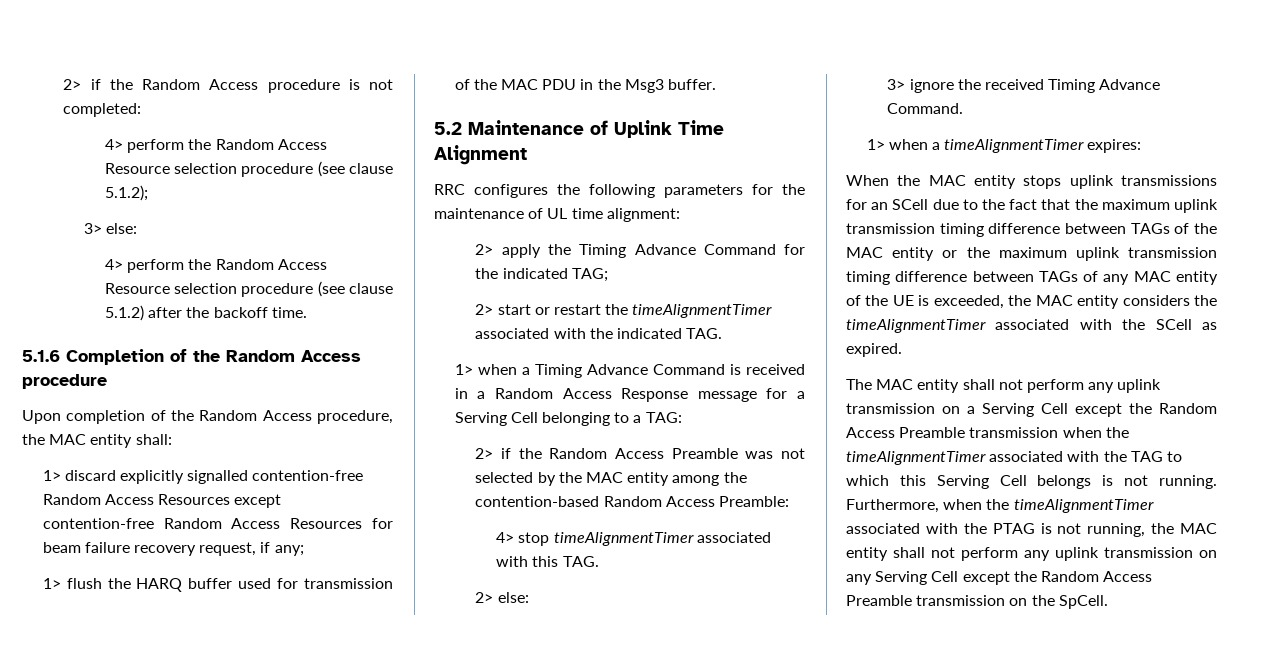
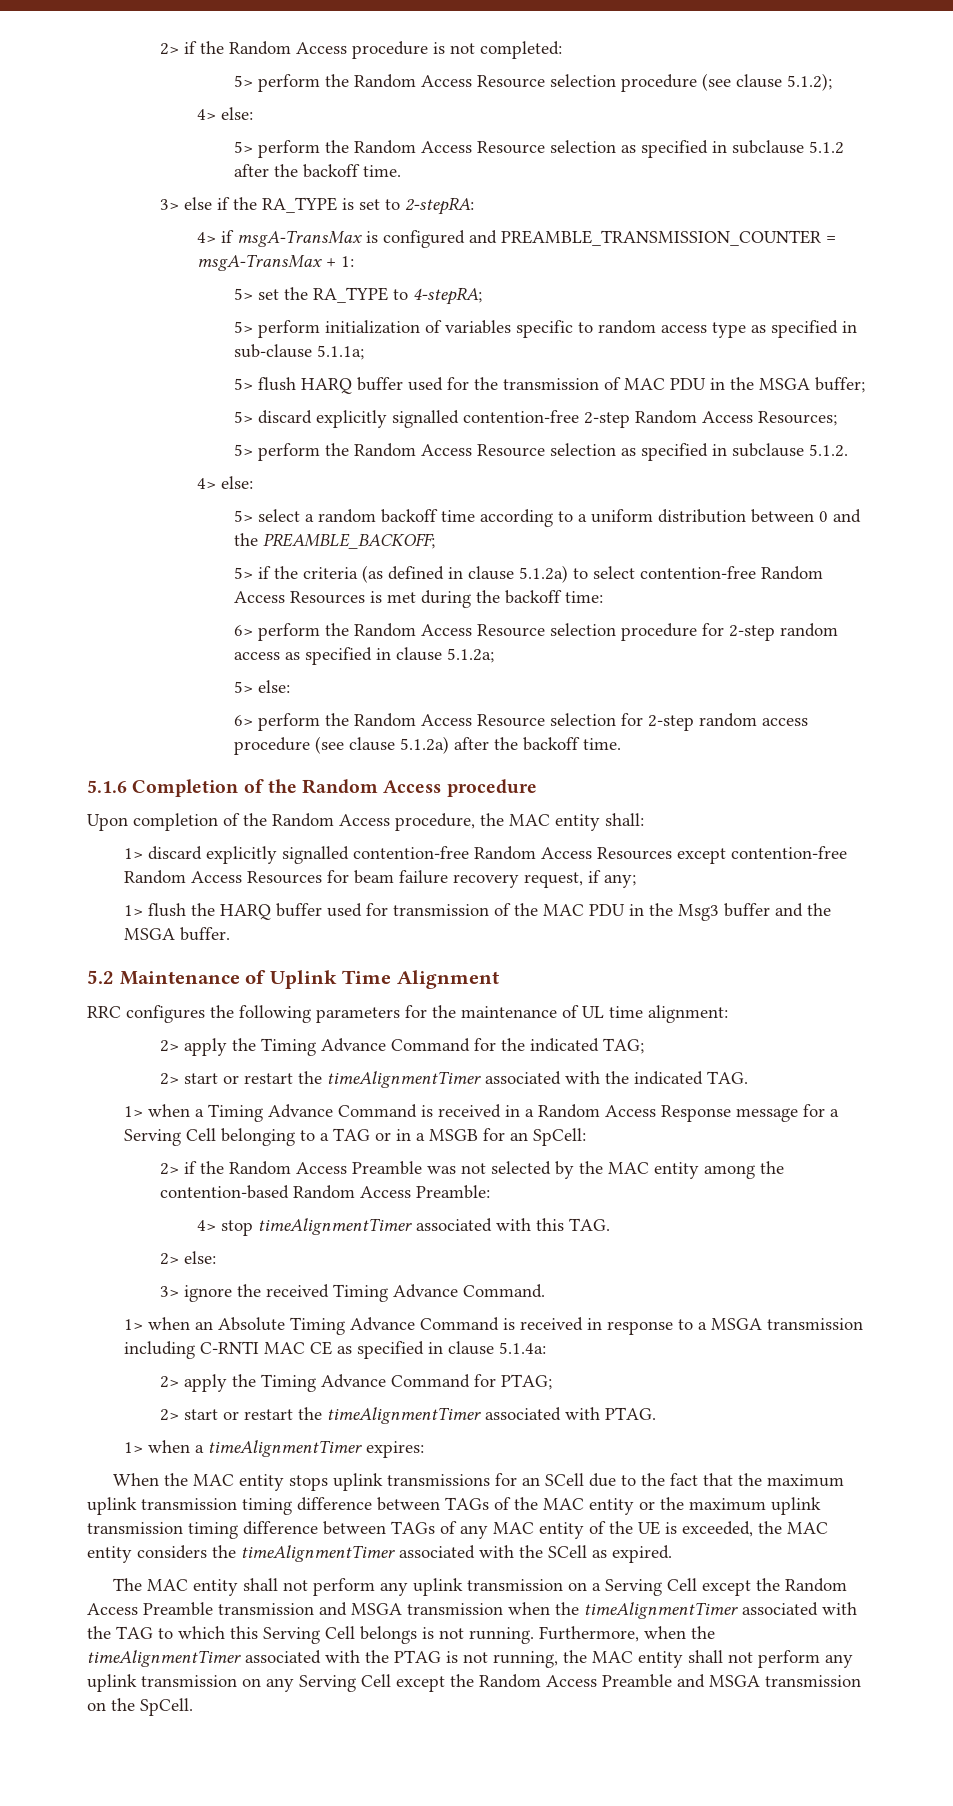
- 4> perform the Random Access Resource selection procedure (see clause 5.1.2);
- 3> else:
- 4> perform the Random Access Resource selection procedure (see clause 5.1.2) after the backoff time.
+ 5> perform the Random Access Resource selection procedure (see clause 5.1.2);
+ 4> else:
+ 5> perform the Random Access Resource selection as specified in subclause 5.1.2 after the backoff time.
+ 3> else if the RA_TYPE is set to 2-stepRA:
+ 4> if msgA-TransMax is configured and PREAMBLE_TRANSMISSION_COUNTER = msgA-TransMax + 1:
+ 5> set the RA_TYPE to 4-stepRA;
+ 5> perform initialization of variables specific to random access type as specified in sub-clause 5.1.1a;
+ 5> flush HARQ buffer used for the transmission of MAC PDU in the MSGA buffer;
+ 5> discard explicitly signalled contention-free 2-step Random Access Resources;
+ 5> perform the Random Access Resource selection as specified in subclause 5.1.2.
+ 4> else:
+ 5> select a random backoff time according to a uniform distribution between 0 and the PREAMBLE_BACKOFF;
+ 5> if the criteria (as defined in clause 5.1.2a) to select contention-free Random Access Resources is met during the backoff time:
+ 6> perform the Random Access Resource selection procedure for 2-step random access as specified in clause 5.1.2a;
+ 5> else:
+ 6> perform the Random Access Resource selection for 2-step random access procedure (see clause 5.1.2a) after the backoff time.
- 1> flush the HARQ buffer used for transmission of the MAC PDU in the Msg3 buffer.
+ 1> flush the HARQ buffer used for transmission of the MAC PDU in the Msg3 buffer and the MSGA buffer.
- 1> when a Timing Advance Command is received in a Random Access Response message for a Serving Cell belonging to a TAG:
+ 1> when a Timing Advance Command is received in a Random Access Response message for a Serving Cell belonging to a TAG or in a MSGB for an SpCell:
+ 1> when an Absolute Timing Advance Command is received in response to a MSGA transmission including C-RNTI MAC CE as specified in clause 5.1.4a:
+ 2> apply the Timing Advance Command for PTAG;
+ 2> start or restart the timeAlignmentTimer associated with PTAG.
- The MAC entity shall not perform any uplink transmission on a Serving Cell except the Random Access Preamble transmission when the timeAlignmentTimer associated with the TAG to which this Serving Cell belongs is not running.
+ The MAC entity shall not perform any uplink transmission on a Serving Cell except the Random Access Preamble transmission and MSGA transmission when the timeAlignmentTimer associated with the TAG to which this Serving Cell belongs is not running.
- Furthermore, when the timeAlignmentTimer associated with the PTAG is not running, the MAC entity shall not perform any uplink transmission on any Serving Cell except the Random Access Preamble transmission on the SpCell.
+ Furthermore, when the timeAlignmentTimer associated with the PTAG is not running, the MAC entity shall not perform any uplink transmission on any Serving Cell except the Random Access Preamble and MSGA transmission on the SpCell.

